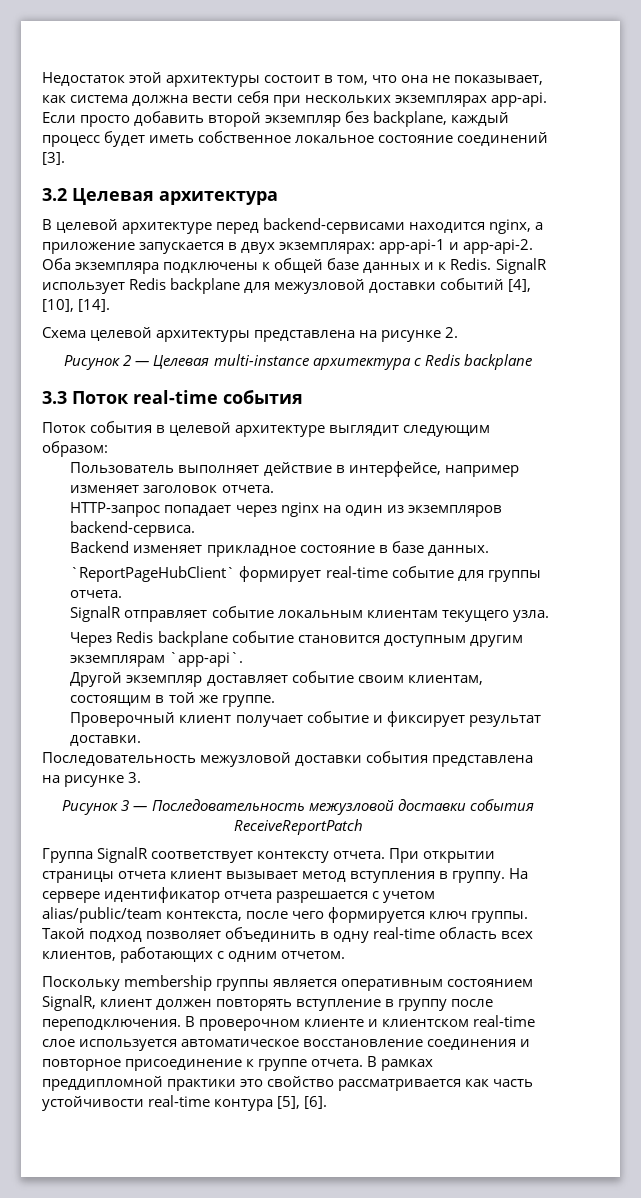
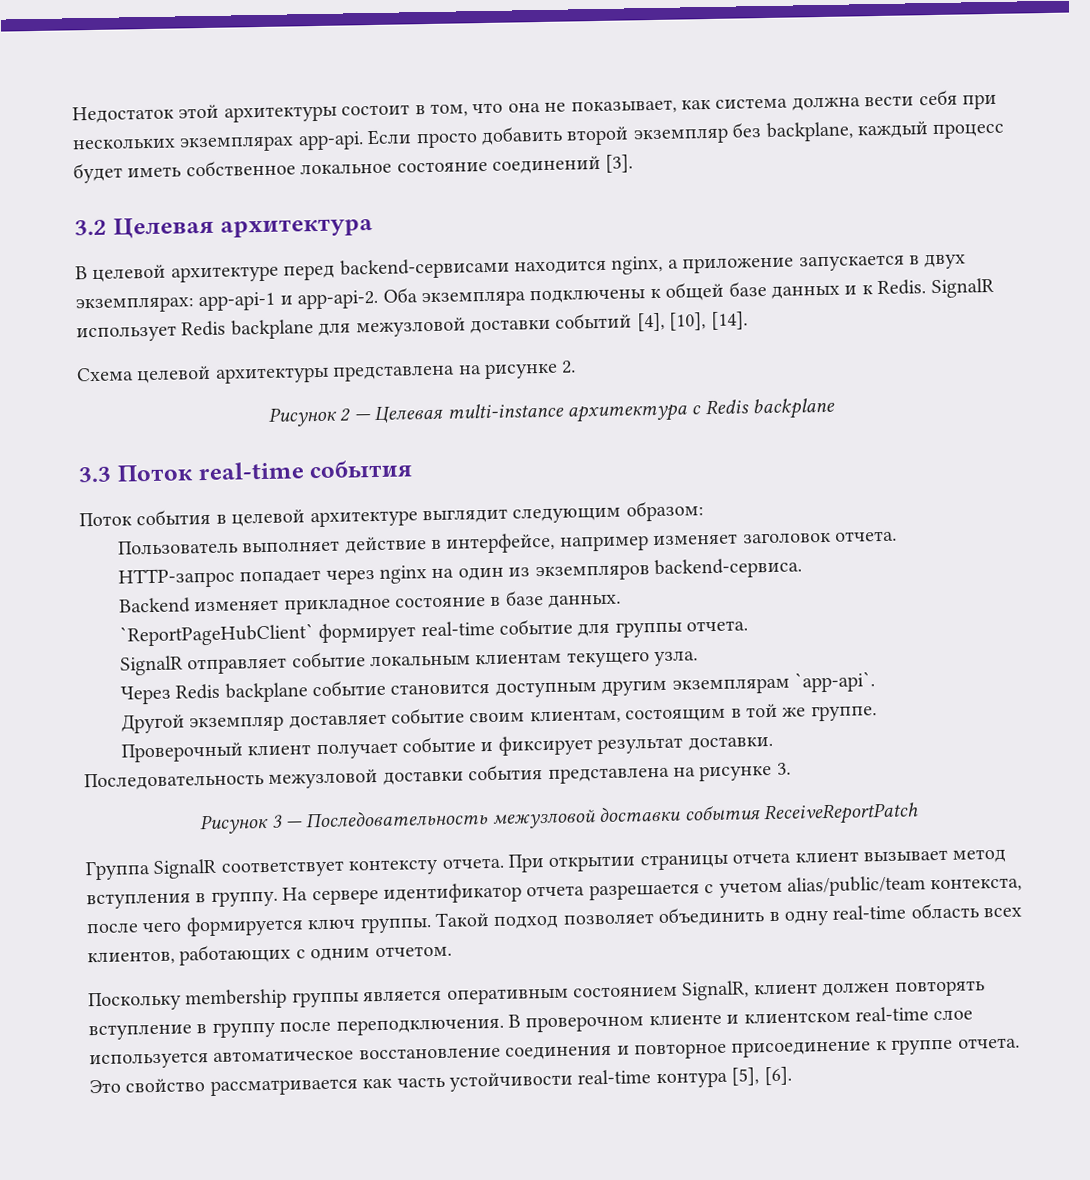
- В рамках преддипломной практики это свойство рассматривается как часть устойчивости real-time контура [5], [6].
+ Это свойство рассматривается как часть устойчивости real-time контура [5], [6].

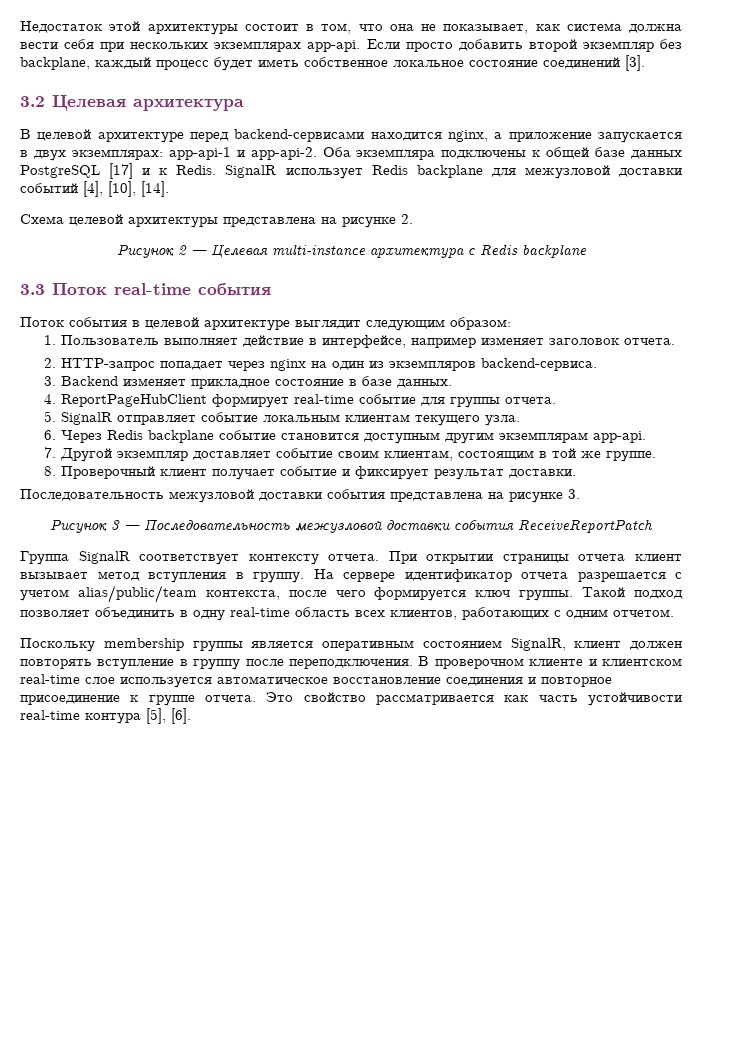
- Оба экземпляра подключены к общей базе данных и к Redis.
+ Оба экземпляра подключены к общей базе данных PostgreSQL [17] и к Redis.
- Пользователь выполняет действие в интерфейсе, например изменяет заголовок отчета.
+ 1. Пользователь выполняет действие в интерфейсе, например изменяет заголовок отчета.
- HTTP-запрос попадает через nginx на один из экземпляров backend-сервиса.
+ 2. HTTP-запрос попадает через nginx на один из экземпляров backend-сервиса.
- Backend изменяет прикладное состояние в базе данных.
+ 3. Backend изменяет прикладное состояние в базе данных.
- `ReportPageHubClient` формирует real-time событие для группы отчета.
+ 4. ReportPageHubClient формирует real-time событие для группы отчета.
- SignalR отправляет событие локальным клиентам текущего узла.
+ 5. SignalR отправляет событие локальным клиентам текущего узла.
- Через Redis backplane событие становится доступным другим экземплярам `app-api`.
- Другой экземпляр доставляет событие своим клиентам, состоящим в той же группе.
+ 6. Через Redis backplane событие становится доступным другим экземплярам app-api.
+ 7. Другой экземпляр доставляет событие своим клиентам, состоящим в той же группе.
- Проверочный клиент получает событие и фиксирует результат доставки.
+ 8. Проверочный клиент получает событие и фиксирует результат доставки.

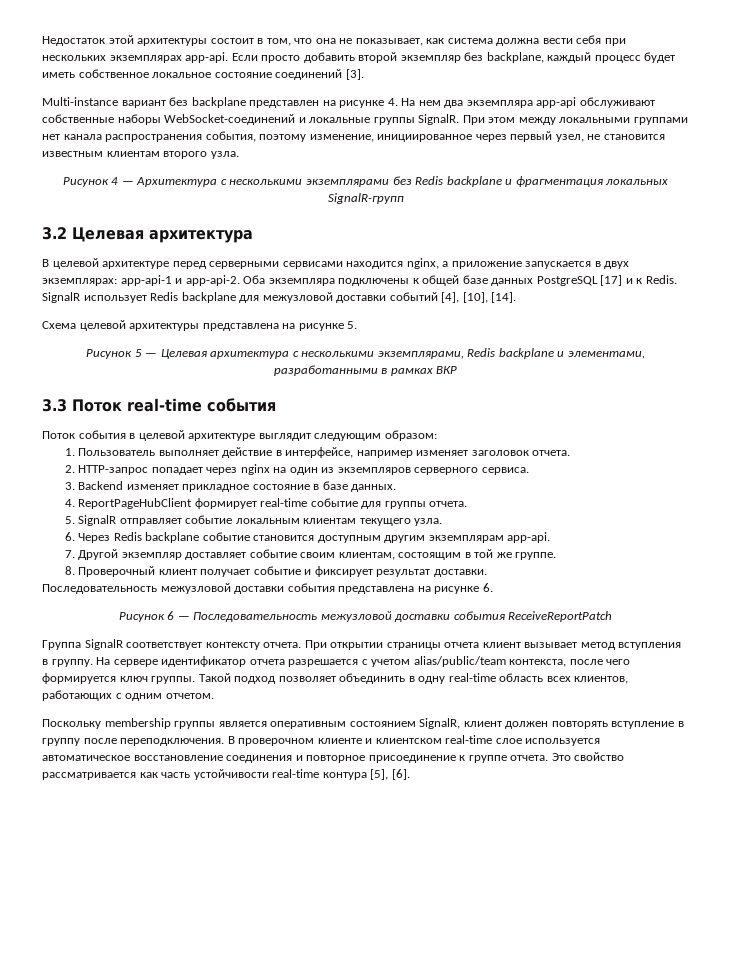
+ Multi-instance вариант без backplane представлен на рисунке 4. На нем два экземпляра app-api обслуживают собственные наборы WebSocket-соединений и локальные группы SignalR. При этом между локальными группами нет канала распространения события, поэтому изменение, инициированное через первый узел, не становится известным клиентам второго узла.
+ Рисунок 4 — Архитектура с несколькими экземплярами без Redis backplane и фрагментация локальных SignalR-групп
- В целевой архитектуре перед backend-сервисами находится nginx, а приложение запускается в двух экземплярах: app-api-1 и app-api-2.
+ В целевой архитектуре перед серверными сервисами находится nginx, а приложение запускается в двух экземплярах: app-api-1 и app-api-2.
- Схема целевой архитектуры представлена на рисунке 2.
- Рисунок 2 — Целевая multi-instance архитектура с Redis backplane
+ Схема целевой архитектуры представлена на рисунке 5.
+ Рисунок 5 — Целевая архитектура с несколькими экземплярами, Redis backplane и элементами, разработанными в рамках ВКР
- 2. HTTP-запрос попадает через nginx на один из экземпляров backend-сервиса.
+ 2. HTTP-запрос попадает через nginx на один из экземпляров серверного сервиса.
- Последовательность межузловой доставки события представлена на рисунке 3.
- Рисунок 3 — Последовательность межузловой доставки события ReceiveReportPatch
+ Последовательность межузловой доставки события представлена на рисунке 6.
+ Рисунок 6 — Последовательность межузловой доставки события ReceiveReportPatch

